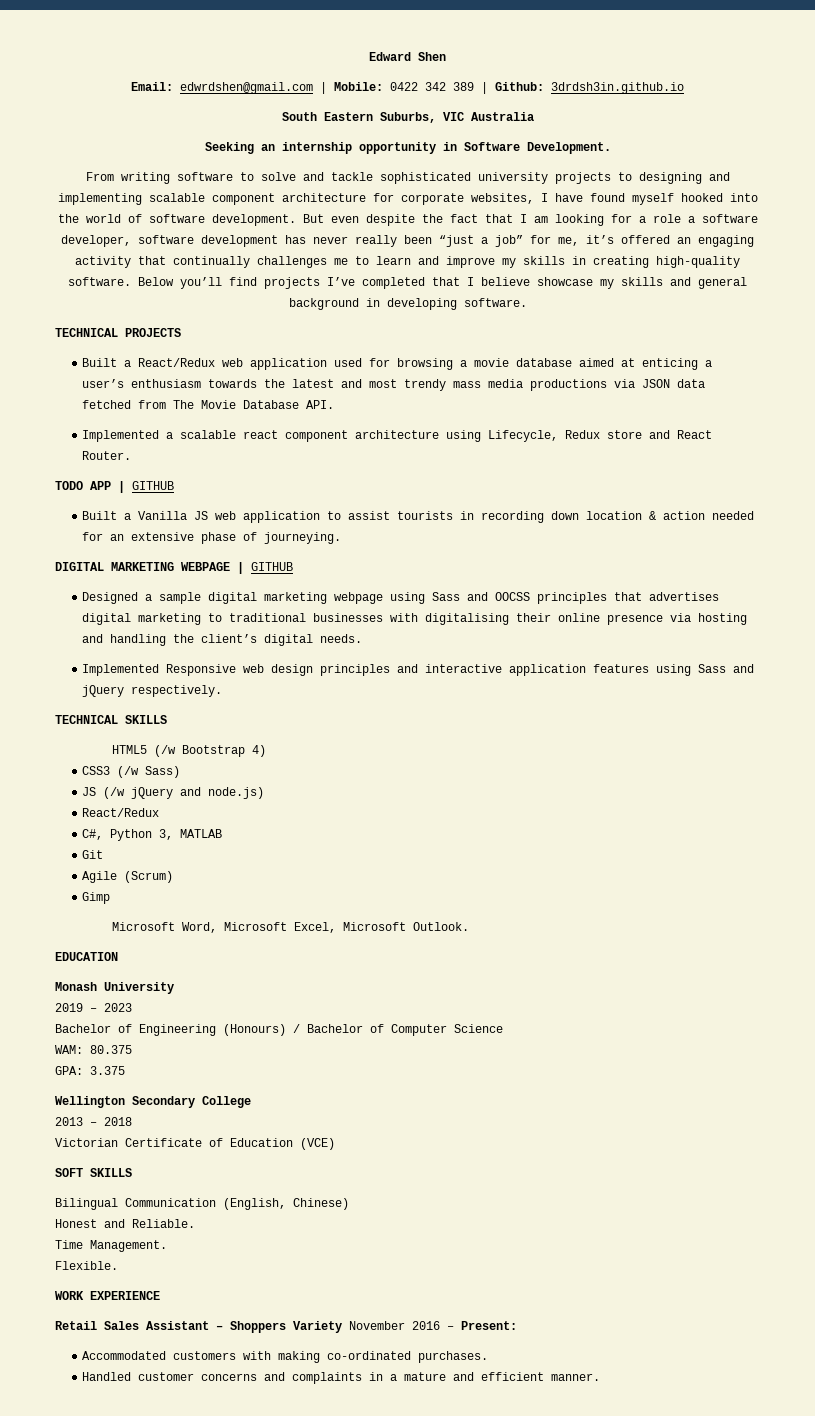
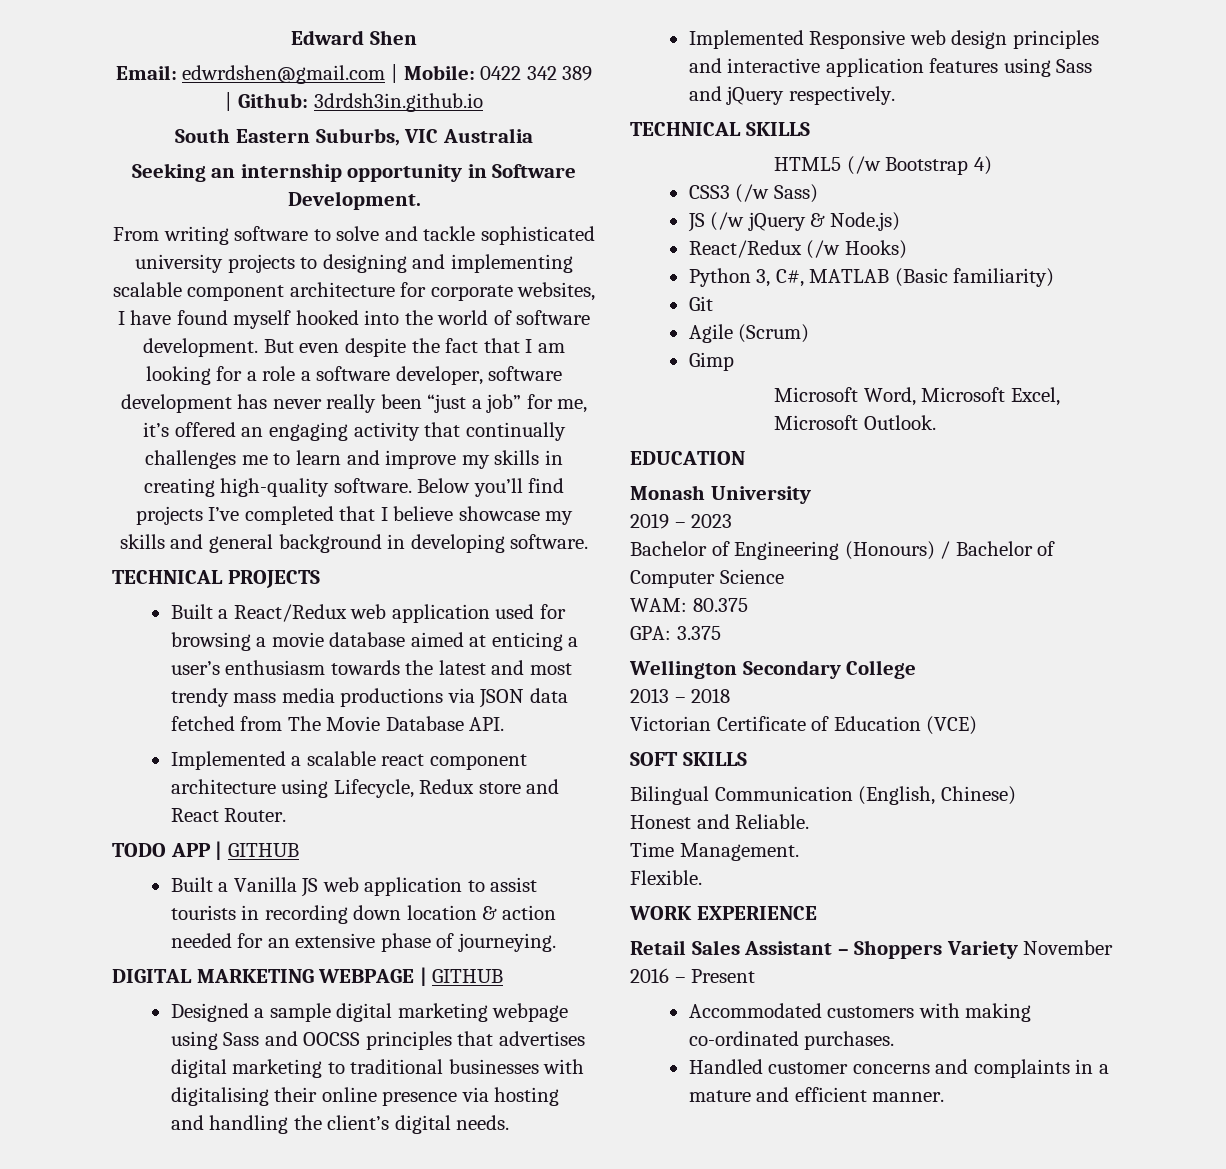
- JS (/w jQuery and node.js)
- React/Redux
- C#, Python 3, MATLAB
+ JS (/w jQuery & Node.js)
+ React/Redux (/w Hooks)
+ Python 3, C#, MATLAB (Basic familiarity)
- Retail Sales Assistant – Shoppers Variety November 2016 – Present:
+ Retail Sales Assistant – Shoppers Variety November 2016 – Present

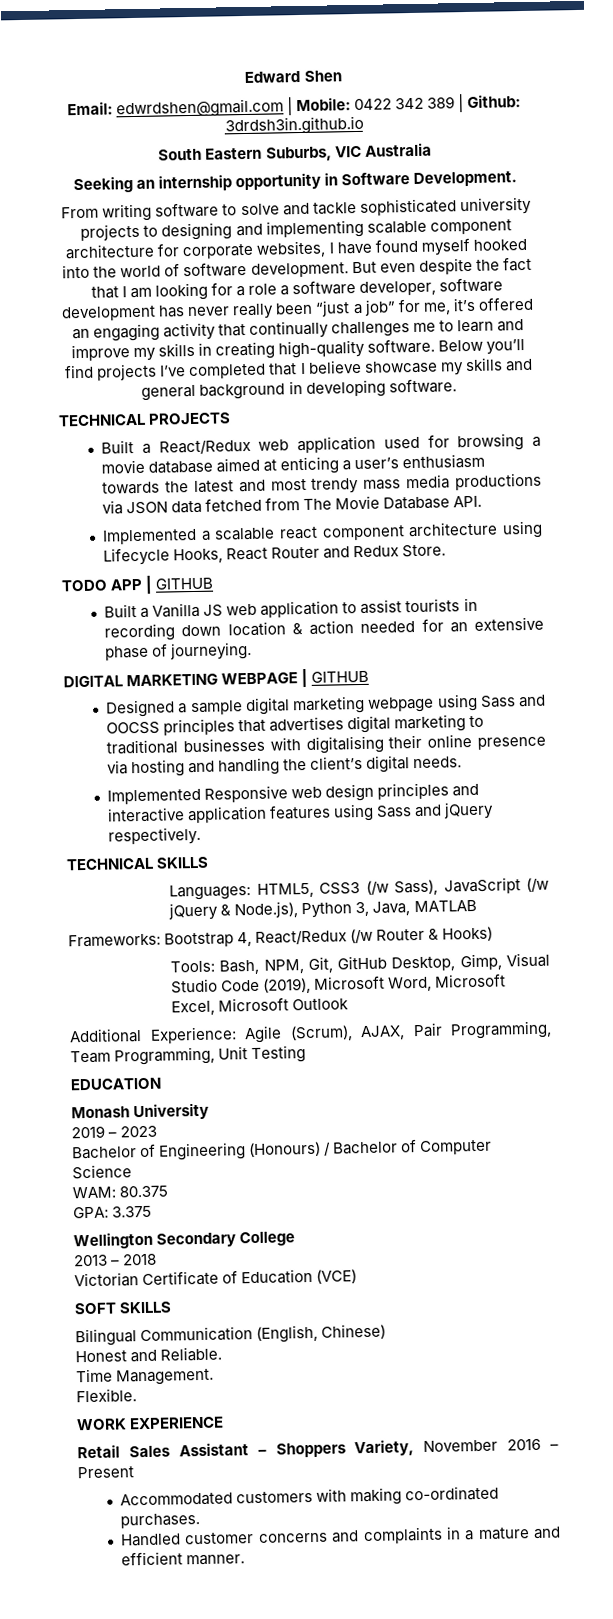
- Implemented a scalable react component architecture using Lifecycle, Redux store and React Router.
+ Implemented a scalable react component architecture using Lifecycle Hooks, React Router and Redux Store.
- HTML5 (/w Bootstrap 4)
- CSS3 (/w Sass)
- JS (/w jQuery & Node.js)
- React/Redux (/w Hooks)
- Python 3, C#, MATLAB (Basic familiarity)
- Git
- Agile (Scrum)
- Gimp
- Microsoft Word, Microsoft Excel, Microsoft Outlook.
+ Languages: HTML5, CSS3 (/w Sass), JavaScript (/w jQuery & Node.js), Python 3, Java, MATLAB
+ Frameworks: Bootstrap 4, React/Redux (/w Router & Hooks)
+ Tools: Bash, NPM, Git, GitHub Desktop, Gimp, Visual Studio Code (2019), Microsoft Word, Microsoft Excel, Microsoft Outlook
+ Additional Experience: Agile (Scrum), AJAX, Pair Programming, Team Programming, Unit Testing
- Retail Sales Assistant – Shoppers Variety November 2016 – Present
+ Retail Sales Assistant – Shoppers Variety, November 2016 – Present

